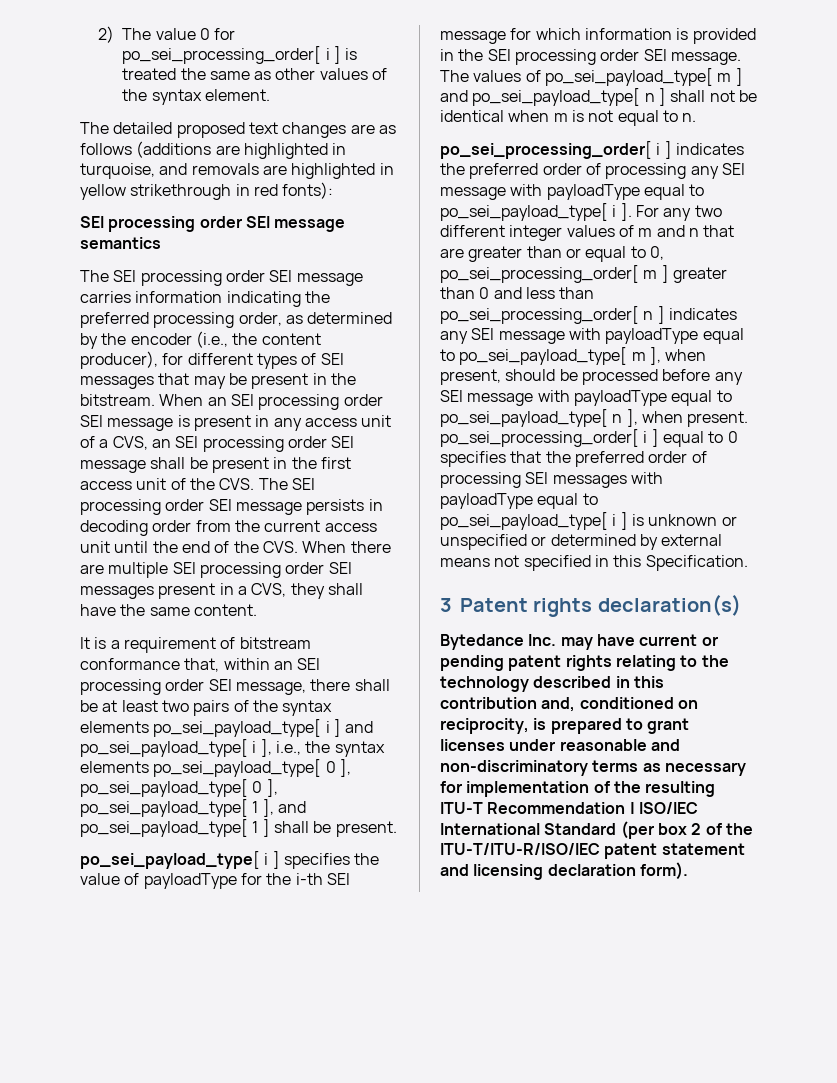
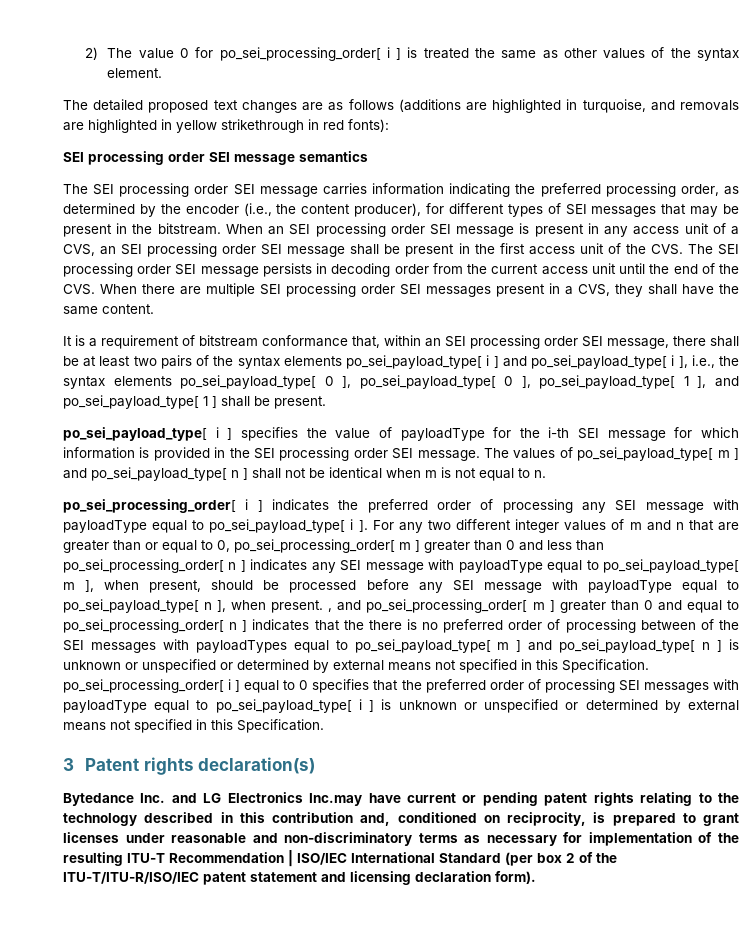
- For any two different integer values of m and n that are greater than or equal to 0, po_sei_processing_order[ m ] greater than 0 and less than po_sei_processing_order[ n ] indicates any SEI message with payloadType equal to po_sei_payload_type[ m ], when present, should be processed before any SEI message with payloadType equal to po_sei_payload_type[ n ], when present. po_sei_processing_order[ i ] equal to 0 specifies that the preferred order of processing SEI messages with payloadType equal to po_sei_payload_type[ i ] is unknown or unspecified or determined by external means not specified in this Specification.
+ For any two different integer values of m and n that are greater than or equal to 0, po_sei_processing_order[ m ] greater than 0 and less than po_sei_processing_order[ n ] indicates any SEI message with payloadType equal to po_sei_payload_type[ m ], when present, should be processed before any SEI message with payloadType equal to po_sei_payload_type[ n ], when present. , and po_sei_processing_order[ m ] greater than 0 and equal to po_sei_processing_order[ n ] indicates that the there is no preferred order of processing between of the SEI messages with payloadTypes equal to po_sei_payload_type[ m ] and po_sei_payload_type[ n ] is unknown or unspecified or determined by external means not specified in this Specification. po_sei_processing_order[ i ] equal to 0 specifies that the preferred order of processing SEI messages with payloadType equal to po_sei_payload_type[ i ] is unknown or unspecified or determined by external means not specified in this Specification.
- Bytedance Inc. may have current or pending patent rights relating to the technology described in this contribution and, conditioned on reciprocity, is prepared to grant licenses under reasonable and non-discriminatory terms as necessary for implementation of the resulting ITU-T Recommendation | ISO/IEC International Standard (per box 2 of the ITU-T/ITU-R/ISO/IEC patent statement and licensing declaration form).
+ Bytedance Inc. and LG Electronics Inc.may have current or pending patent rights relating to the technology described in this contribution and, conditioned on reciprocity, is prepared to grant licenses under reasonable and non-discriminatory terms as necessary for implementation of the resulting ITU-T Recommendation | ISO/IEC International Standard (per box 2 of the ITU-T/ITU-R/ISO/IEC patent statement and licensing declaration form).

